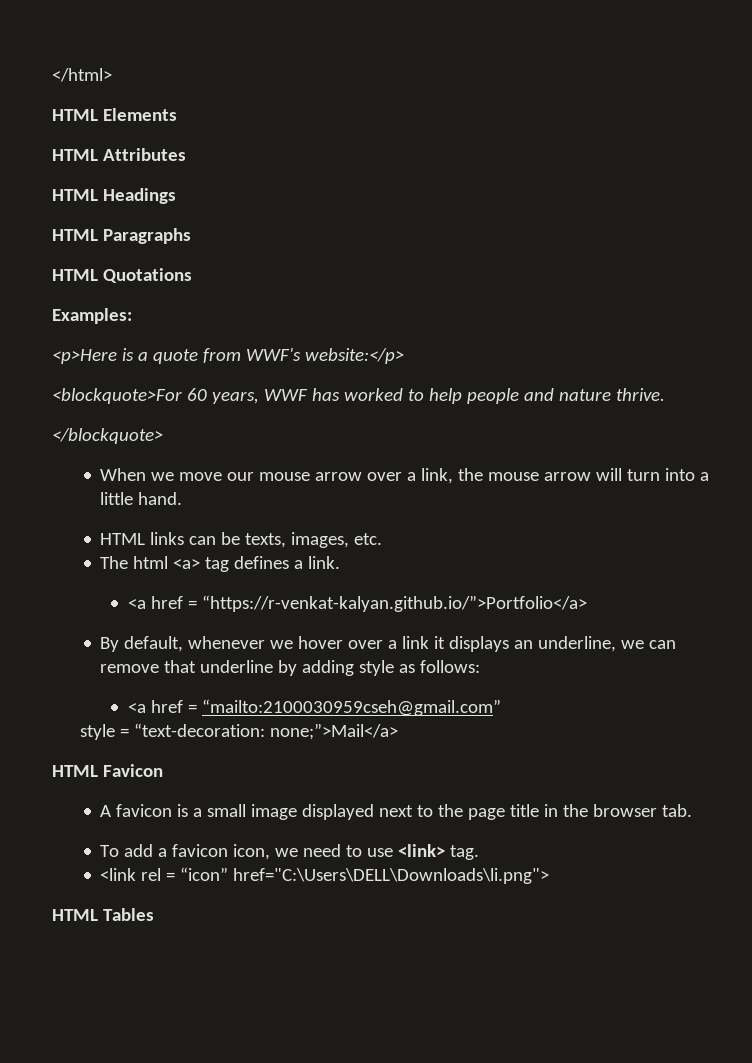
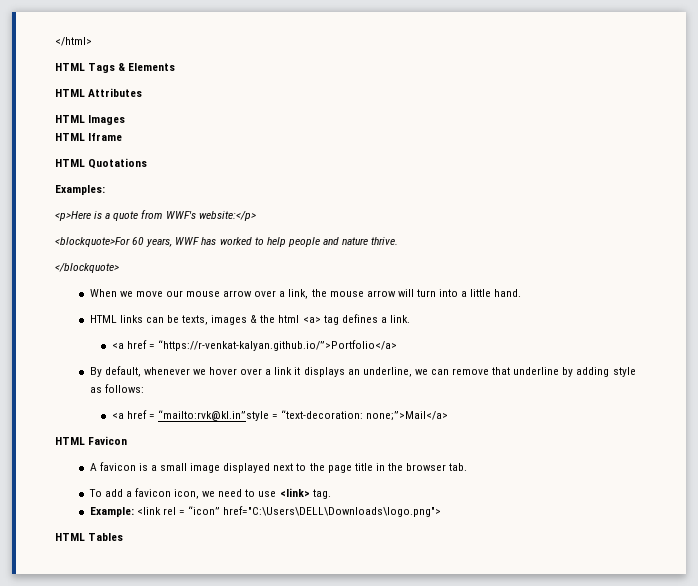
- HTML Elements
+ HTML Tags & Elements
- HTML Headings
- HTML Paragraphs
+ HTML Images
+ HTML Iframe
- HTML links can be texts, images, etc.
- The html <a> tag defines a link.
+ HTML links can be texts, images & the html <a> tag defines a link.
- <a href = “mailto:2100030959cseh@gmail.com”
- style = “text-decoration: none;”>Mail</a>
+ <a href = “mailto:rvk@kl.in”style = “text-decoration: none;”>Mail</a>
- <link rel = “icon” href="C:\Users\DELL\Downloads\li.png">
+ Example: <link rel = “icon” href="C:\Users\DELL\Downloads\logo.png">

